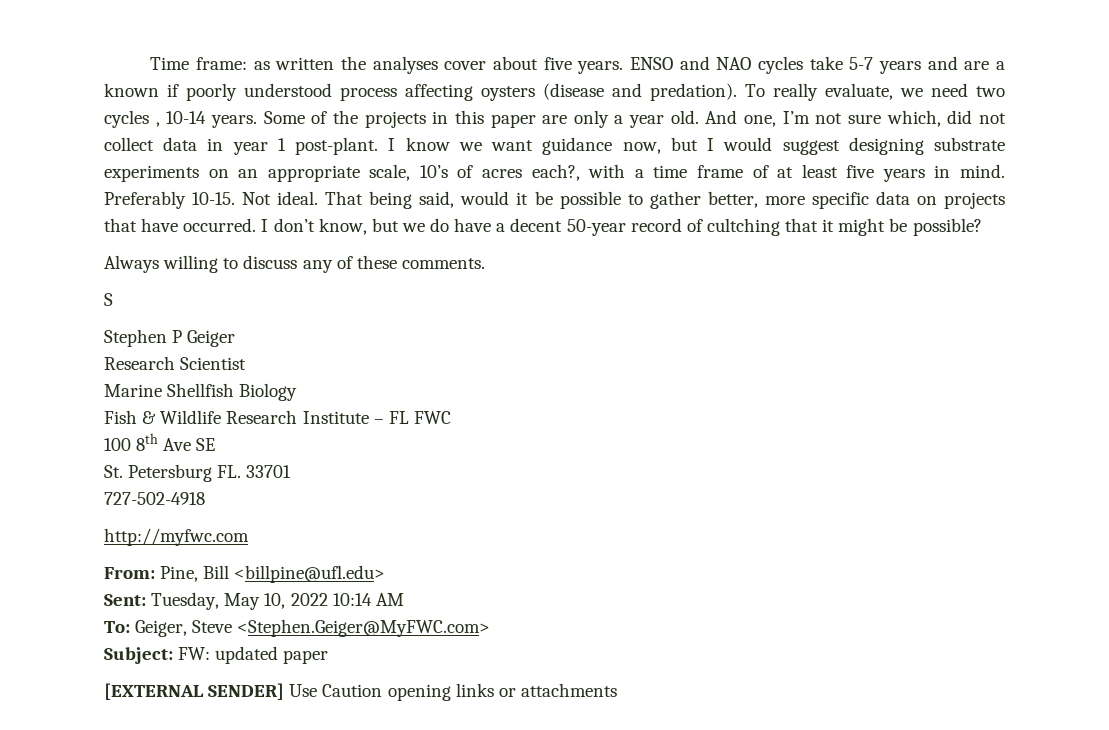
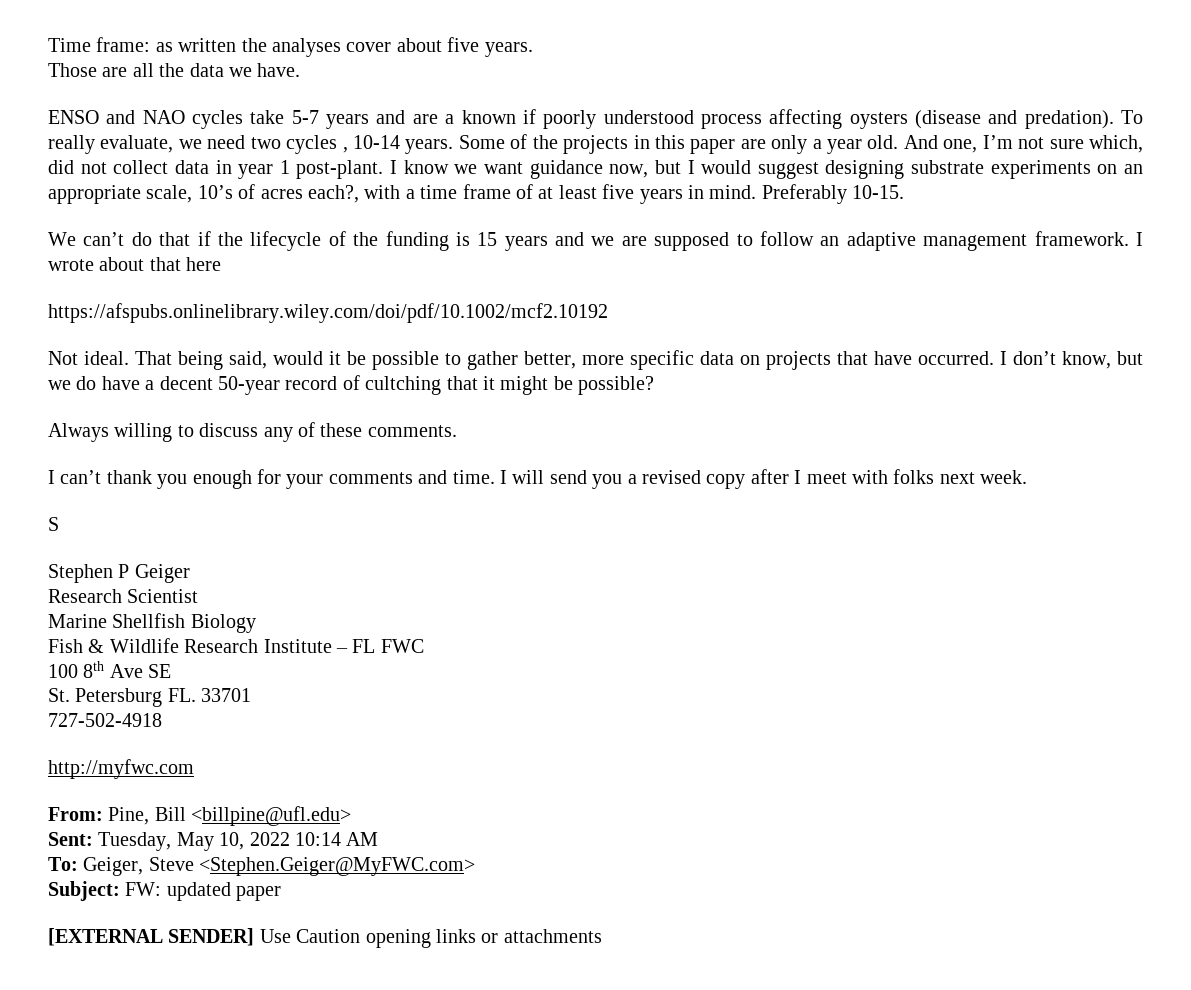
- Time frame: as written the analyses cover about five years. ENSO and NAO cycles take 5-7 years and are a known if poorly understood process affecting oysters (disease and predation).
+ Time frame: as written the analyses cover about five years.
+ Those are all the data we have.
+ ENSO and NAO cycles take 5-7 years and are a known if poorly understood process affecting oysters (disease and predation).
- Preferably 10-15. Not ideal.
+ Preferably 10-15.
+ We can’t do that if the lifecycle of the funding is 15 years and we are supposed to follow an adaptive management framework. I wrote about that here
+ https://afspubs.onlinelibrary.wiley.com/doi/pdf/10.1002/mcf2.10192
+ Not ideal.
+ I can’t thank you enough for your comments and time. I will send you a revised copy after I meet with folks next week.

